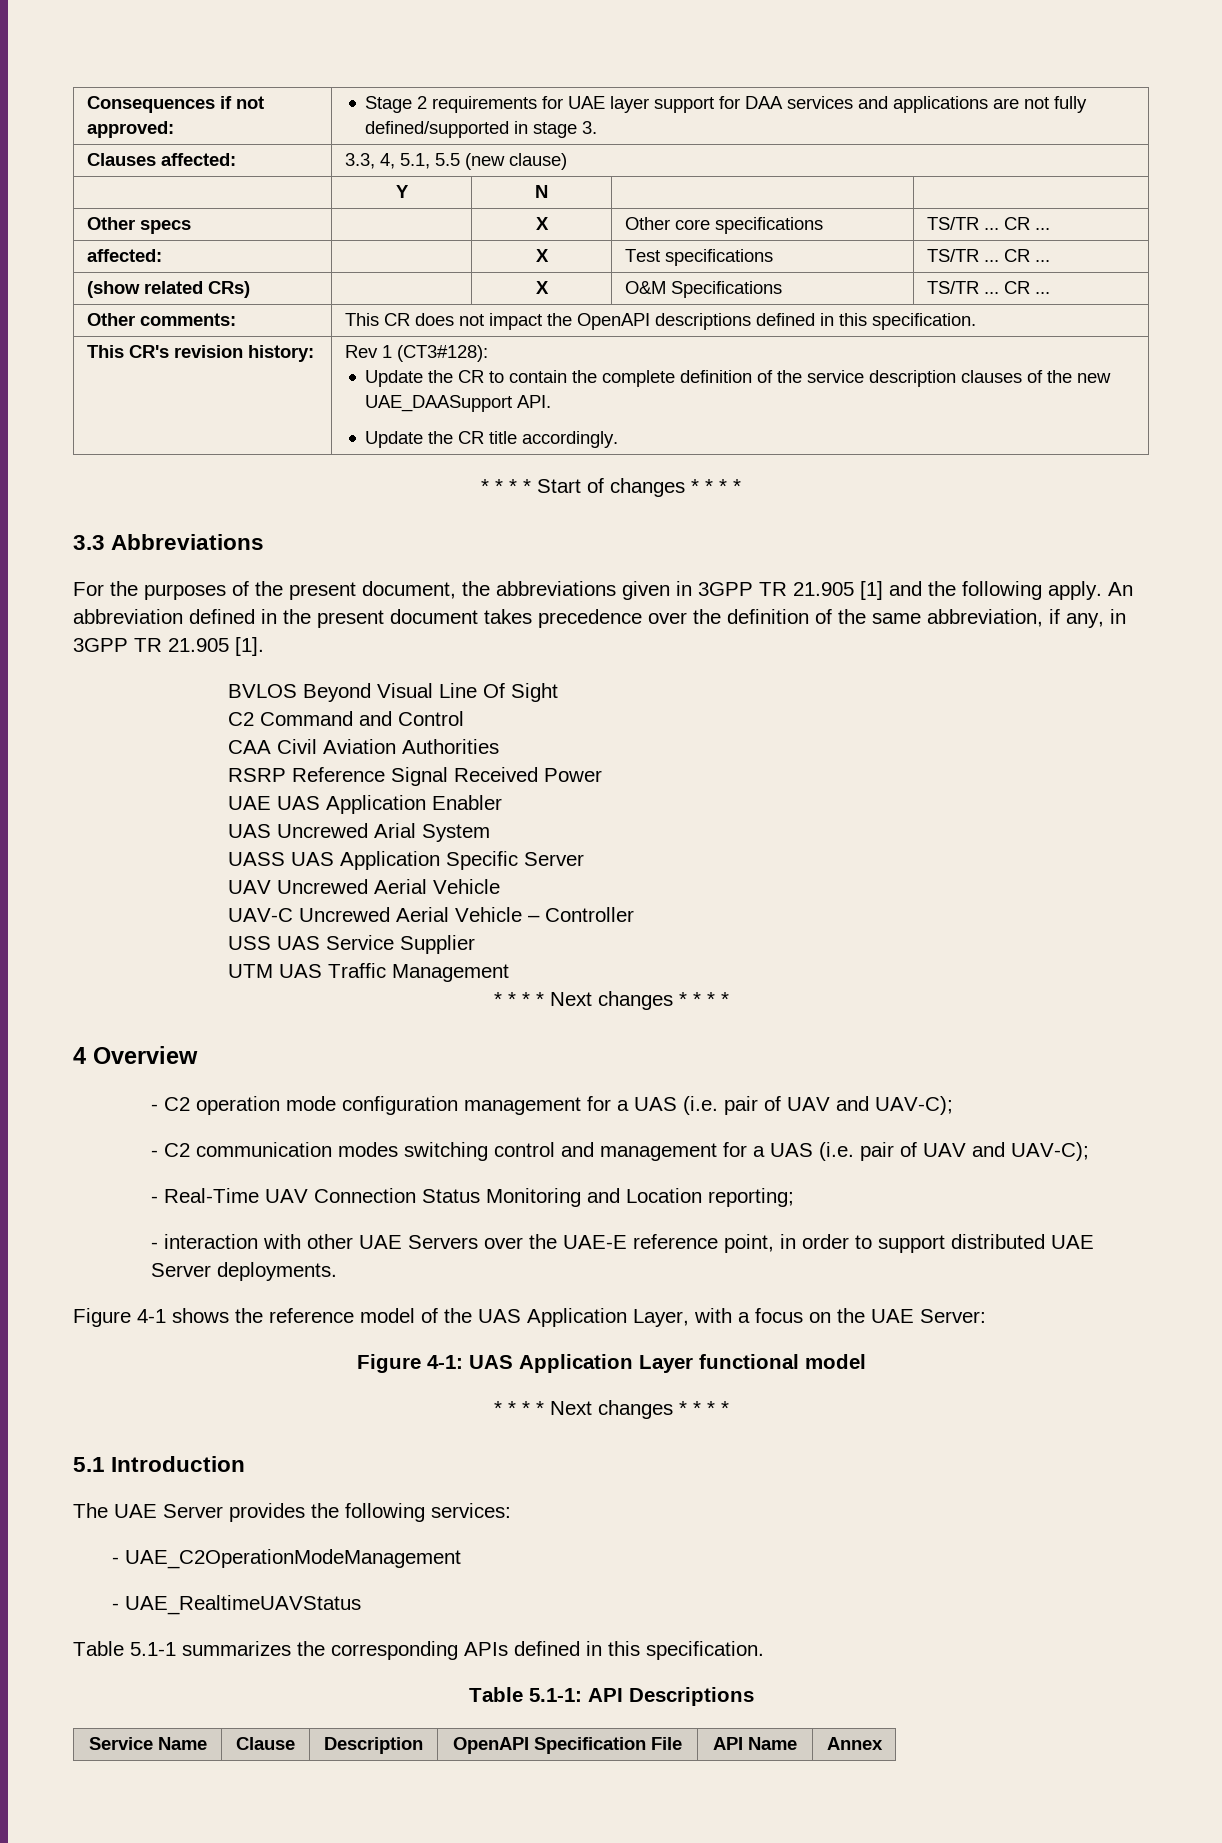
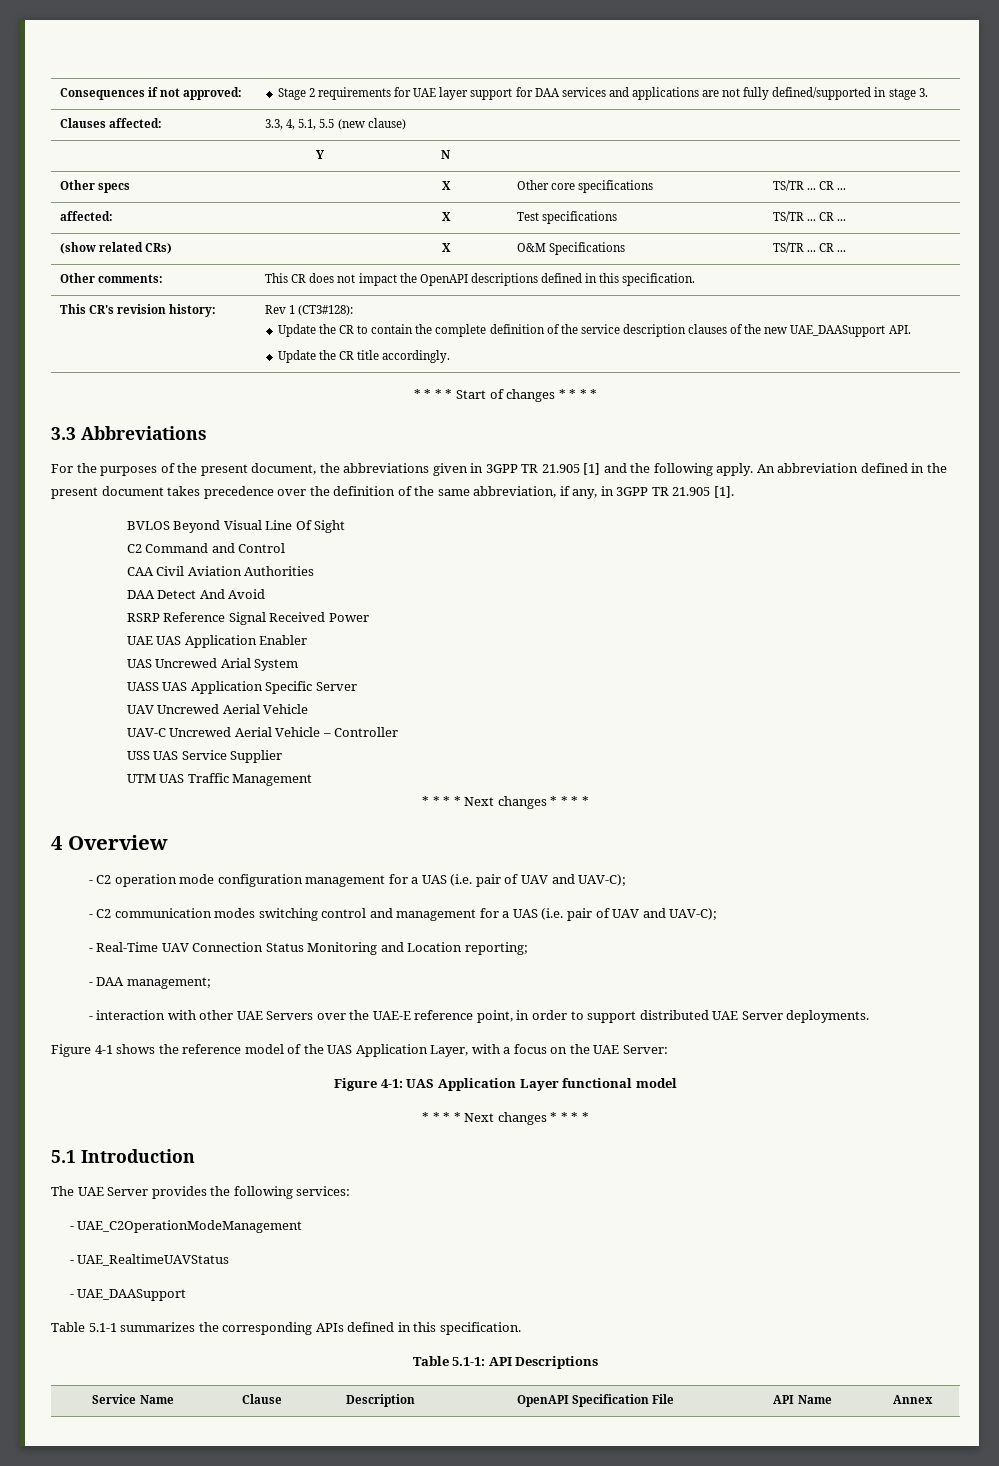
+ DAA Detect And Avoid
+ - DAA management;
+ - UAE_DAASupport

